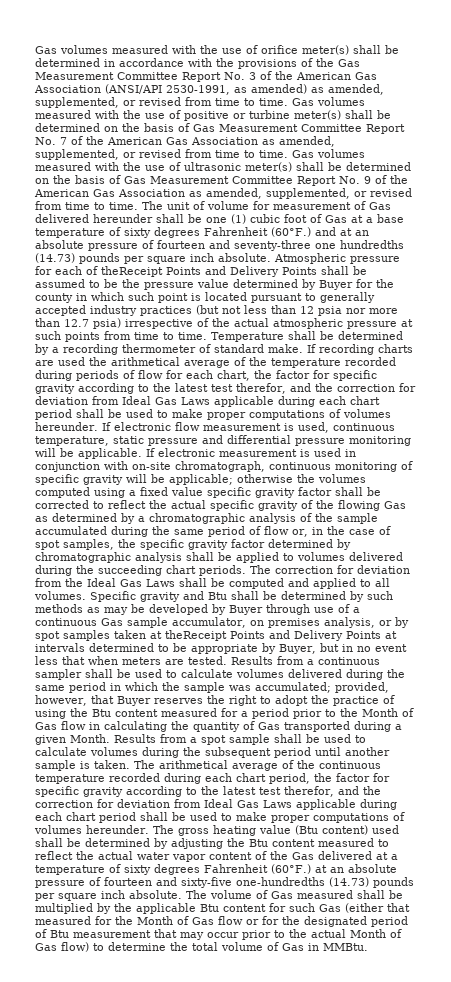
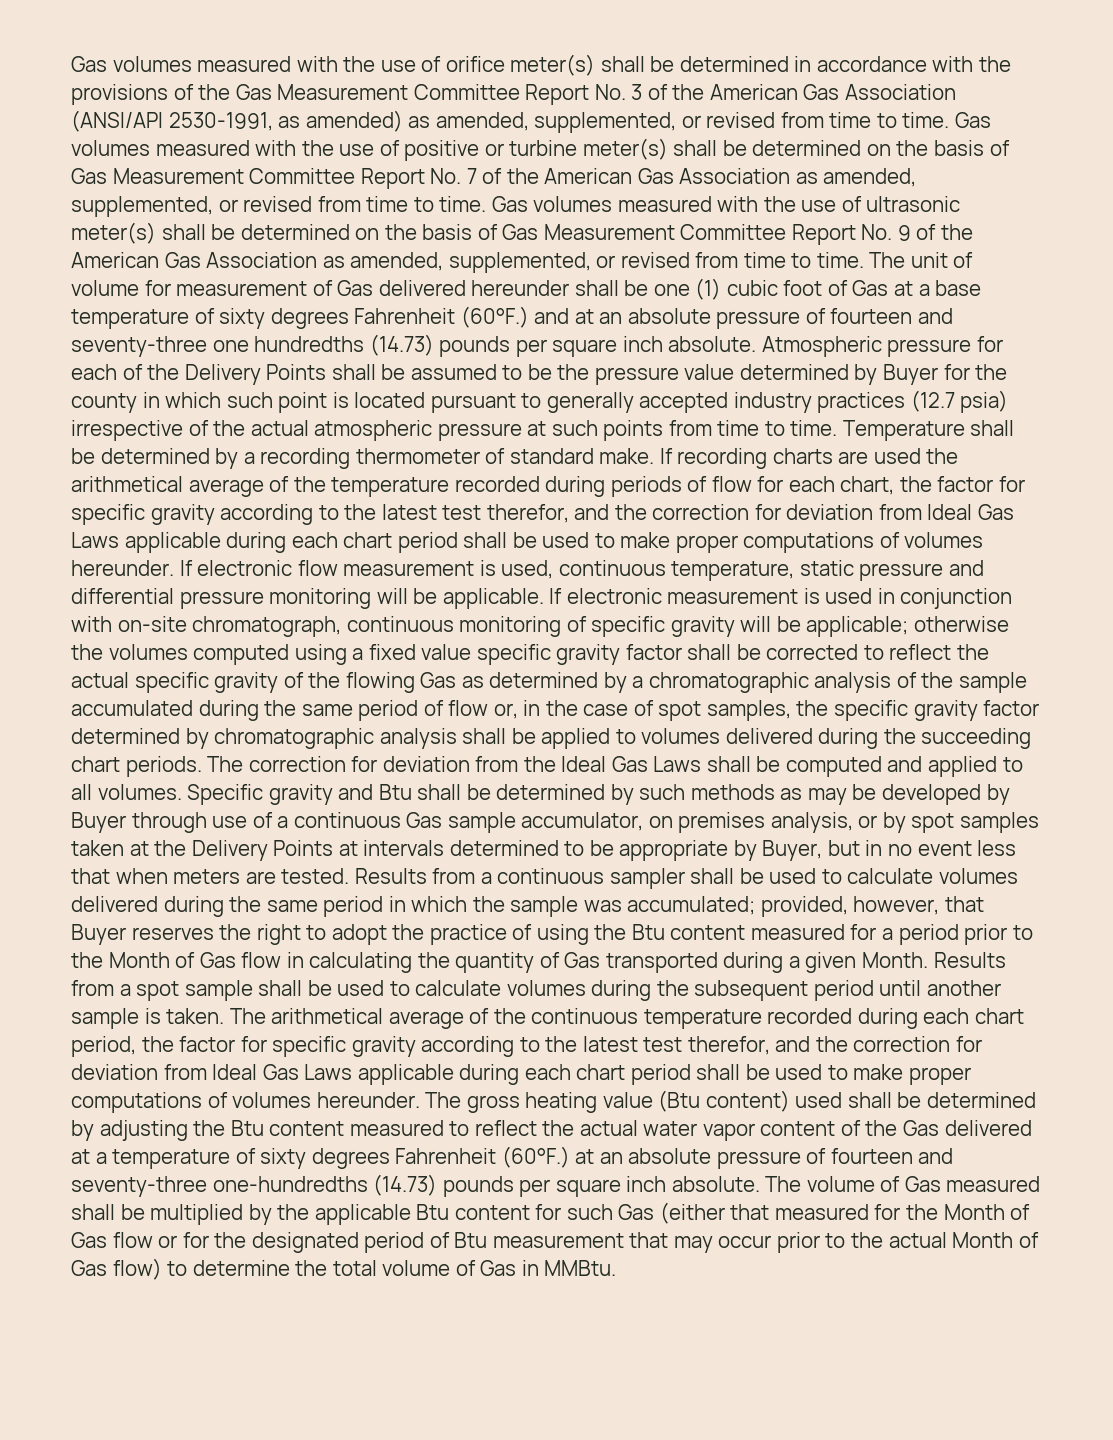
- Atmospheric pressure for each of theReceipt Points and Delivery Points shall be assumed to be the pressure value determined by Buyer for the county in which such point is located pursuant to generally accepted industry practices (but not less than 12 psia nor more than 12.7 psia) irrespective of the actual atmospheric pressure at such points from time to time.
+ Atmospheric pressure for each of the Delivery Points shall be assumed to be the pressure value determined by Buyer for the county in which such point is located pursuant to generally accepted industry practices (12.7 psia) irrespective of the actual atmospheric pressure at such points from time to time.
- Specific gravity and Btu shall be determined by such methods as may be developed by Buyer through use of a continuous Gas sample accumulator, on premises analysis, or by spot samples taken at theReceipt Points and Delivery Points at intervals determined to be appropriate by Buyer, but in no event less that when meters are tested.
+ Specific gravity and Btu shall be determined by such methods as may be developed by Buyer through use of a continuous Gas sample accumulator, on premises analysis, or by spot samples taken at the Delivery Points at intervals determined to be appropriate by Buyer, but in no event less that when meters are tested.
- The gross heating value (Btu content) used shall be determined by adjusting the Btu content measured to reflect the actual water vapor content of the Gas delivered at a temperature of sixty degrees Fahrenheit (60°F.) at an absolute pressure of fourteen and sixty-five one-hundredths (14.73) pounds per square inch absolute.
+ The gross heating value (Btu content) used shall be determined by adjusting the Btu content measured to reflect the actual water vapor content of the Gas delivered at a temperature of sixty degrees Fahrenheit (60°F.) at an absolute pressure of fourteen and seventy-three one-hundredths (14.73) pounds per square inch absolute.

